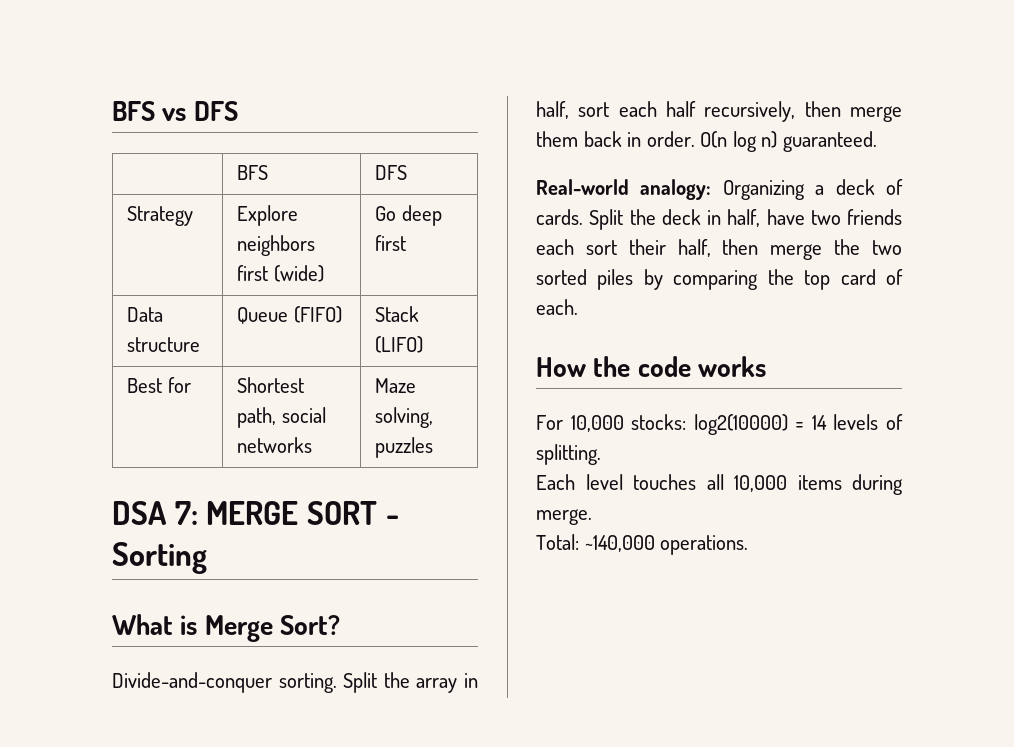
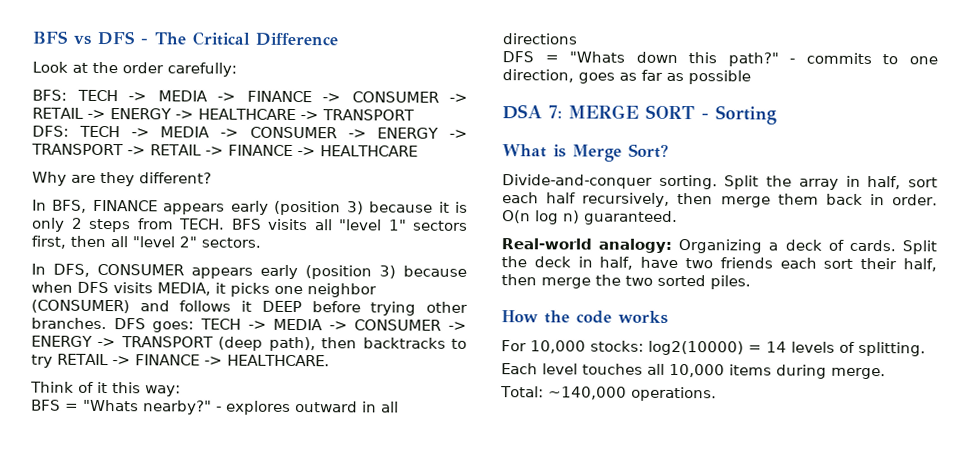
- BFS vs DFS
- | BFS | DFS
- Strategy | Explore neighbors first (wide) | Go deep first
- Data structure | Queue (FIFO) | Stack (LIFO)
- Best for | Shortest path, social networks | Maze solving, puzzles
+ BFS vs DFS - The Critical Difference
+ Look at the order carefully:
+ BFS: TECH -> MEDIA -> FINANCE -> CONSUMER -> RETAIL -> ENERGY -> HEALTHCARE -> TRANSPORT
+ DFS: TECH -> MEDIA -> CONSUMER -> ENERGY -> TRANSPORT -> RETAIL -> FINANCE -> HEALTHCARE
+ Why are they different?
+ In BFS, FINANCE appears early (position 3) because it is only 2 steps from TECH. BFS visits all "level 1" sectors first, then all "level 2" sectors.
+ In DFS, CONSUMER appears early (position 3) because when DFS visits MEDIA, it picks one neighbor (CONSUMER) and follows it DEEP before trying other branches. DFS goes: TECH -> MEDIA -> CONSUMER -> ENERGY -> TRANSPORT (deep path), then backtracks to try RETAIL -> FINANCE -> HEALTHCARE.
+ Think of it this way:
+ BFS = "Whats nearby?" - explores outward in all directions
+ DFS = "Whats down this path?" - commits to one direction, goes as far as possible
- Split the deck in half, have two friends each sort their half, then merge the two sorted piles by comparing the top card of each.
+ Split the deck in half, have two friends each sort their half, then merge the two sorted piles.

